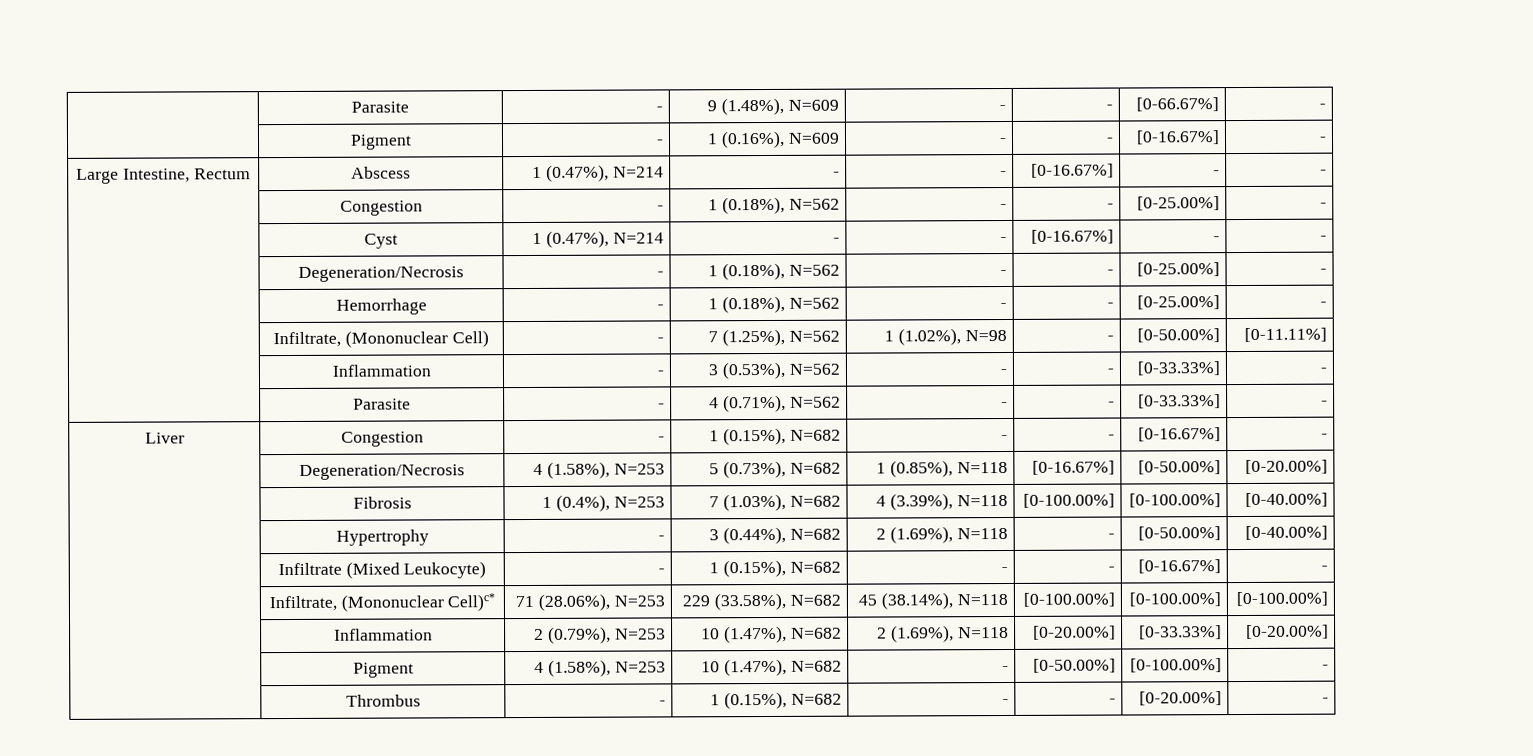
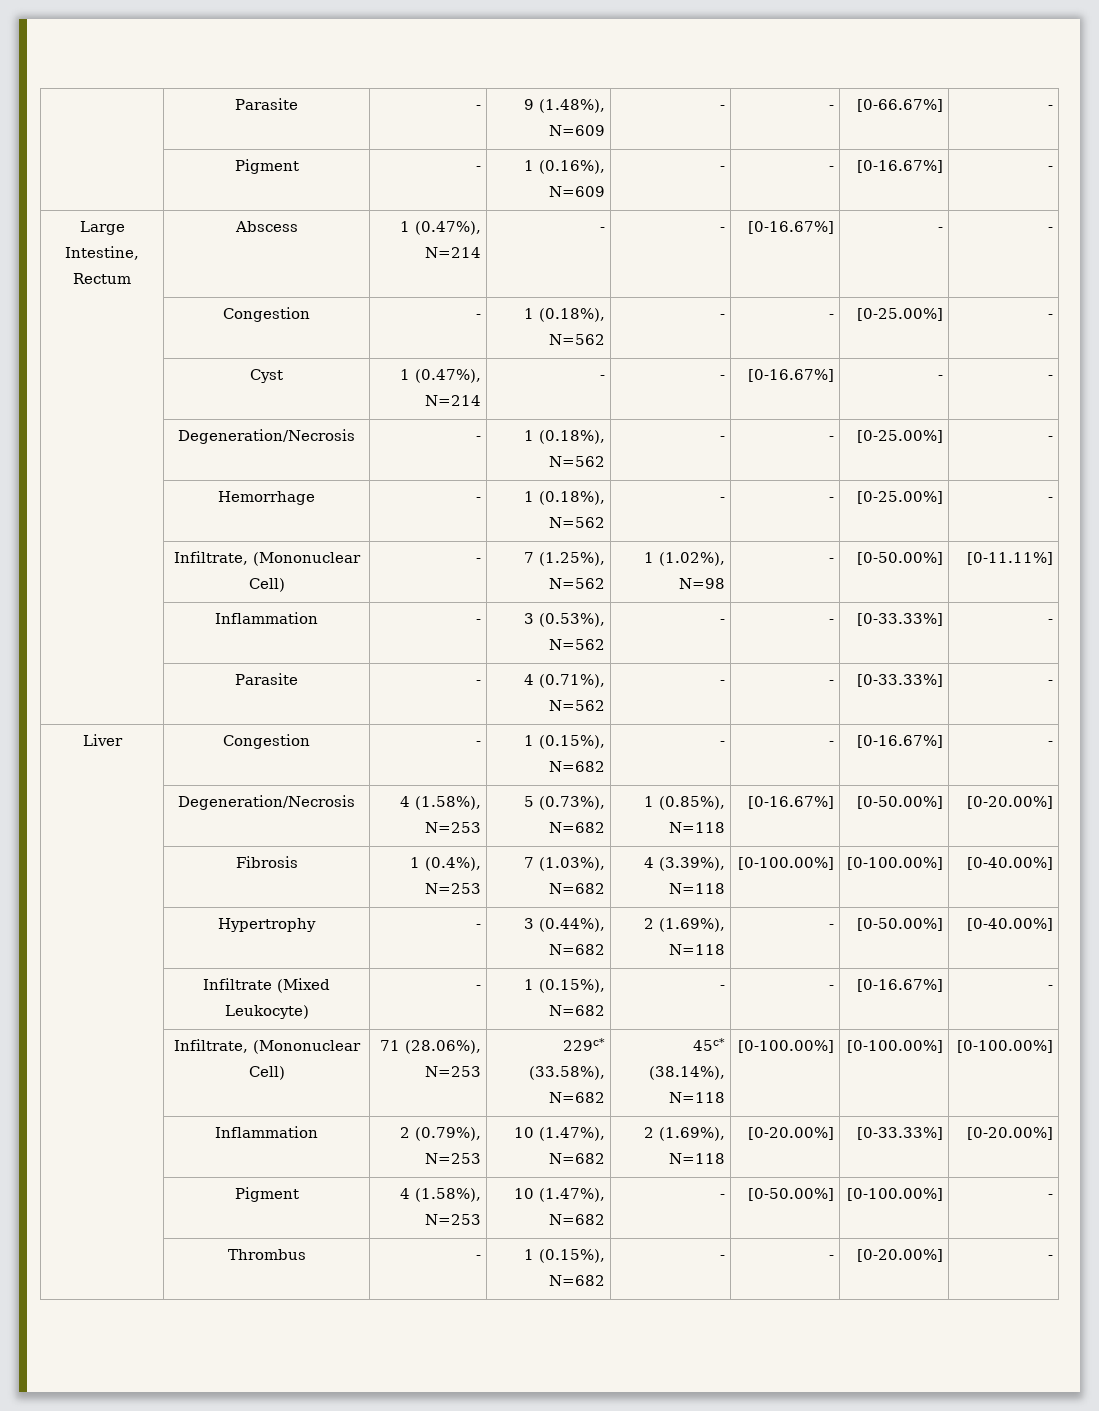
- | Infiltrate, (Mononuclear Cell)c* | 71 (28.06%), N=253 | 229 (33.58%), N=682 | 45 (38.14%), N=118 | [0-100.00%] | [0-100.00%] | [0-100.00%]
+ | Infiltrate, (Mononuclear Cell) | 71 (28.06%), N=253 | 229c* (33.58%), N=682 | 45c* (38.14%), N=118 | [0-100.00%] | [0-100.00%] | [0-100.00%]

